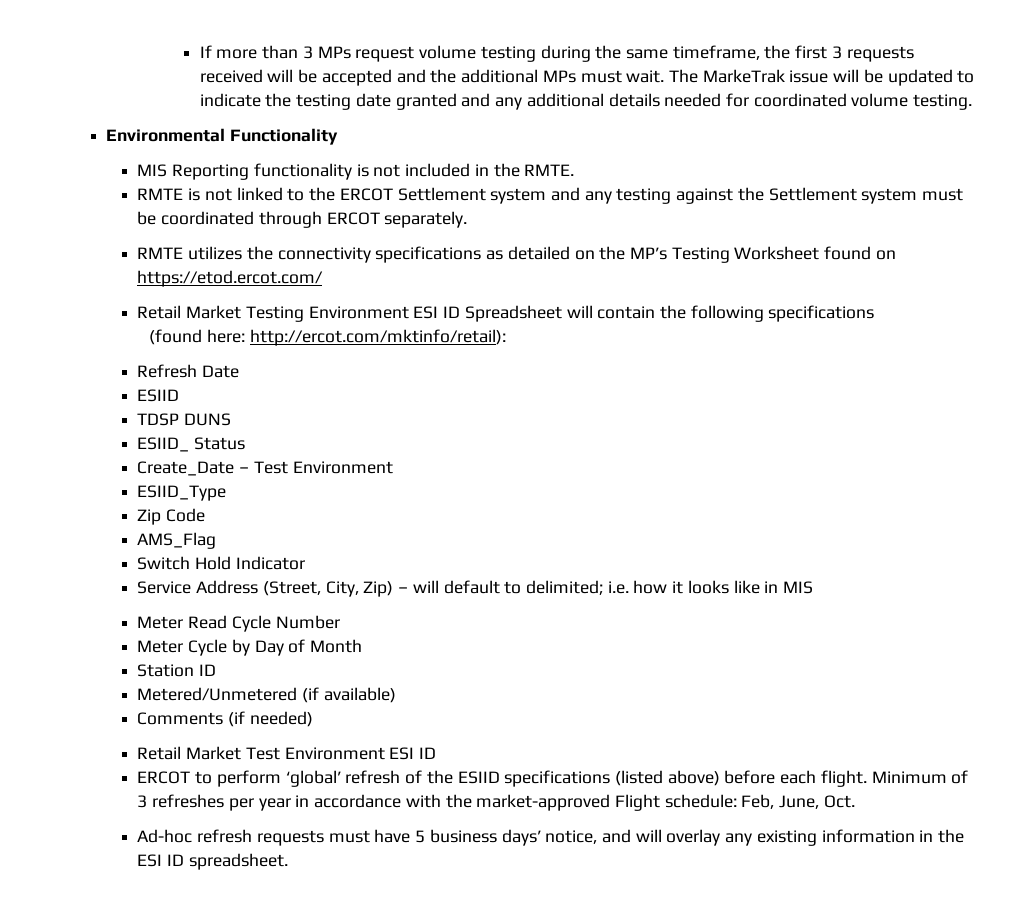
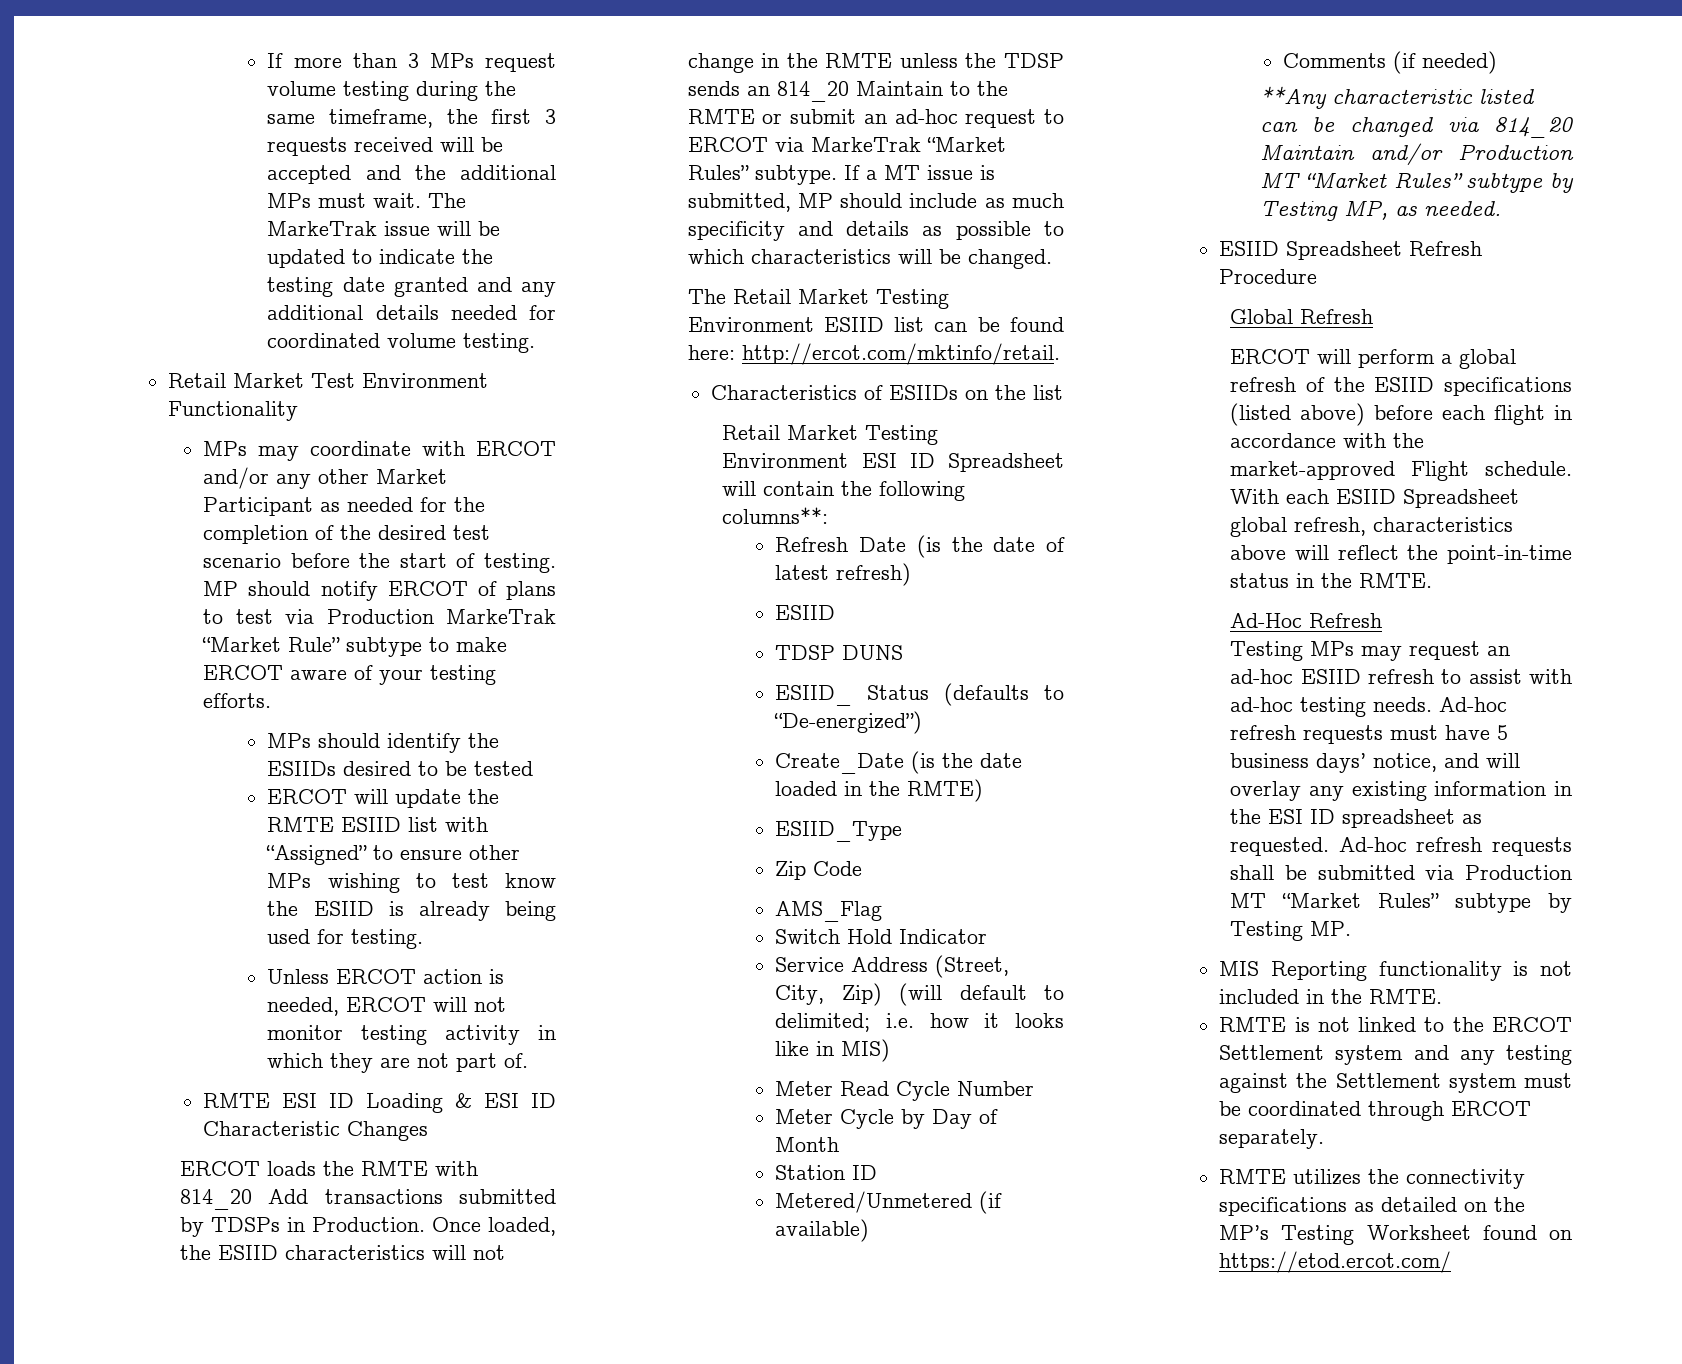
- Environmental Functionality
+ Retail Market Test Environment Functionality
+ MPs may coordinate with ERCOT and/or any other Market Participant as needed for the completion of the desired test scenario before the start of testing. MP should notify ERCOT of plans to test via Production MarkeTrak “Market Rule” subtype to make ERCOT aware of your testing efforts.
+ MPs should identify the ESIIDs desired to be tested
+ ERCOT will update the RMTE ESIID list with “Assigned” to ensure other MPs wishing to test know the ESIID is already being used for testing.
+ Unless ERCOT action is needed, ERCOT will not monitor testing activity in which they are not part of.
+ RMTE ESI ID Loading & ESI ID Characteristic Changes
+ ERCOT loads the RMTE with 814_20 Add transactions submitted by TDSPs in Production. Once loaded, the ESIID characteristics will not change in the RMTE unless the TDSP sends an 814_20 Maintain to the RMTE or submit an ad-hoc request to ERCOT via MarkeTrak “Market Rules” subtype. If a MT issue is submitted, MP should include as much specificity and details as possible to which characteristics will be changed.
+ The Retail Market Testing Environment ESIID list can be found here: http://ercot.com/mktinfo/retail.
+ Characteristics of ESIIDs on the list
+ Retail Market Testing Environment ESI ID Spreadsheet will contain the following columns**:
+ Refresh Date (is the date of latest refresh)
+ ESIID
+ TDSP DUNS
+ ESIID_ Status (defaults to “De-energized”)
+ Create_Date (is the date loaded in the RMTE)
+ ESIID_Type
+ Zip Code
+ AMS_Flag
+ Switch Hold Indicator
+ Service Address (Street, City, Zip) (will default to delimited; i.e. how it looks like in MIS)
+ Meter Read Cycle Number
+ Meter Cycle by Day of Month
+ Station ID
+ Metered/Unmetered (if available)
+ Comments (if needed)
+ **Any characteristic listed can be changed via 814_20 Maintain and/or Production MT “Market Rules” subtype by Testing MP, as needed.
+ ESIID Spreadsheet Refresh Procedure
+ Global Refresh
+ ERCOT will perform a global refresh of the ESIID specifications (listed above) before each flight in accordance with the market-approved Flight schedule. With each ESIID Spreadsheet global refresh, characteristics above will reflect the point-in-time status in the RMTE.
+ Ad-Hoc Refresh
+ Testing MPs may request an ad-hoc ESIID refresh to assist with ad-hoc testing needs. Ad-hoc refresh requests must have 5 business days’ notice, and will overlay any existing information in the ESI ID spreadsheet as requested. Ad-hoc refresh requests shall be submitted via Production MT “Market Rules” subtype by Testing MP.
- Retail Market Testing Environment ESI ID Spreadsheet will contain the following specifications
- (found here: http://ercot.com/mktinfo/retail):
- Refresh Date
- ESIID
- TDSP DUNS
- ESIID_ Status
- Create_Date – Test Environment
- ESIID_Type
- Zip Code
- AMS_Flag
- Switch Hold Indicator
- Service Address (Street, City, Zip) – will default to delimited; i.e. how it looks like in MIS
- Meter Read Cycle Number
- Meter Cycle by Day of Month
- Station ID
- Metered/Unmetered (if available)
- Comments (if needed)
- Retail Market Test Environment ESI ID
- ERCOT to perform ‘global’ refresh of the ESIID specifications (listed above) before each flight. Minimum of 3 refreshes per year in accordance with the market-approved Flight schedule: Feb, June, Oct.
- Ad-hoc refresh requests must have 5 business days’ notice, and will overlay any existing information in the ESI ID spreadsheet.

